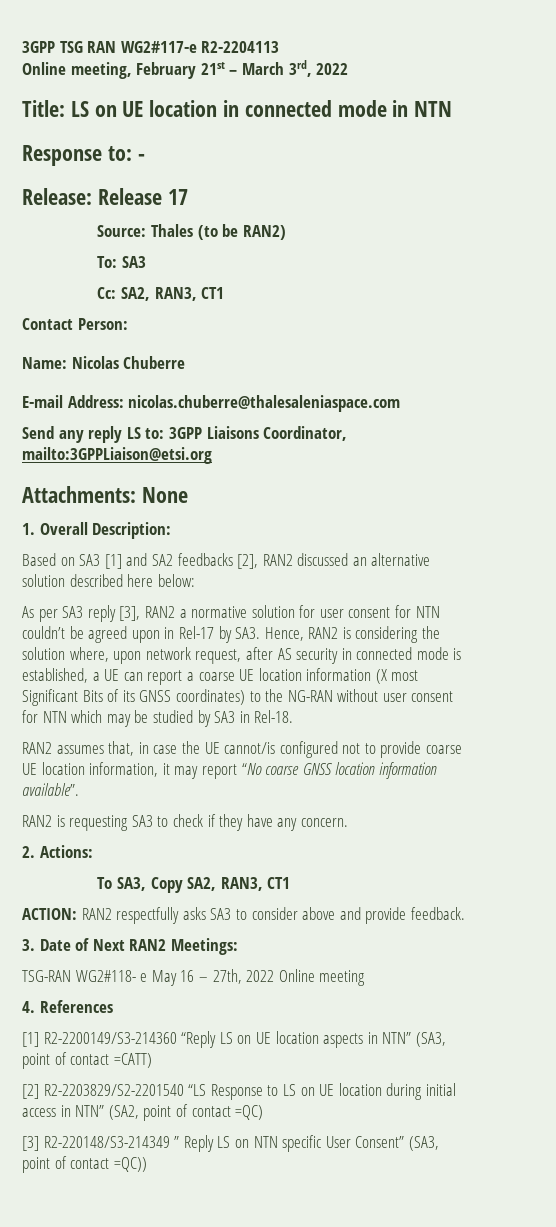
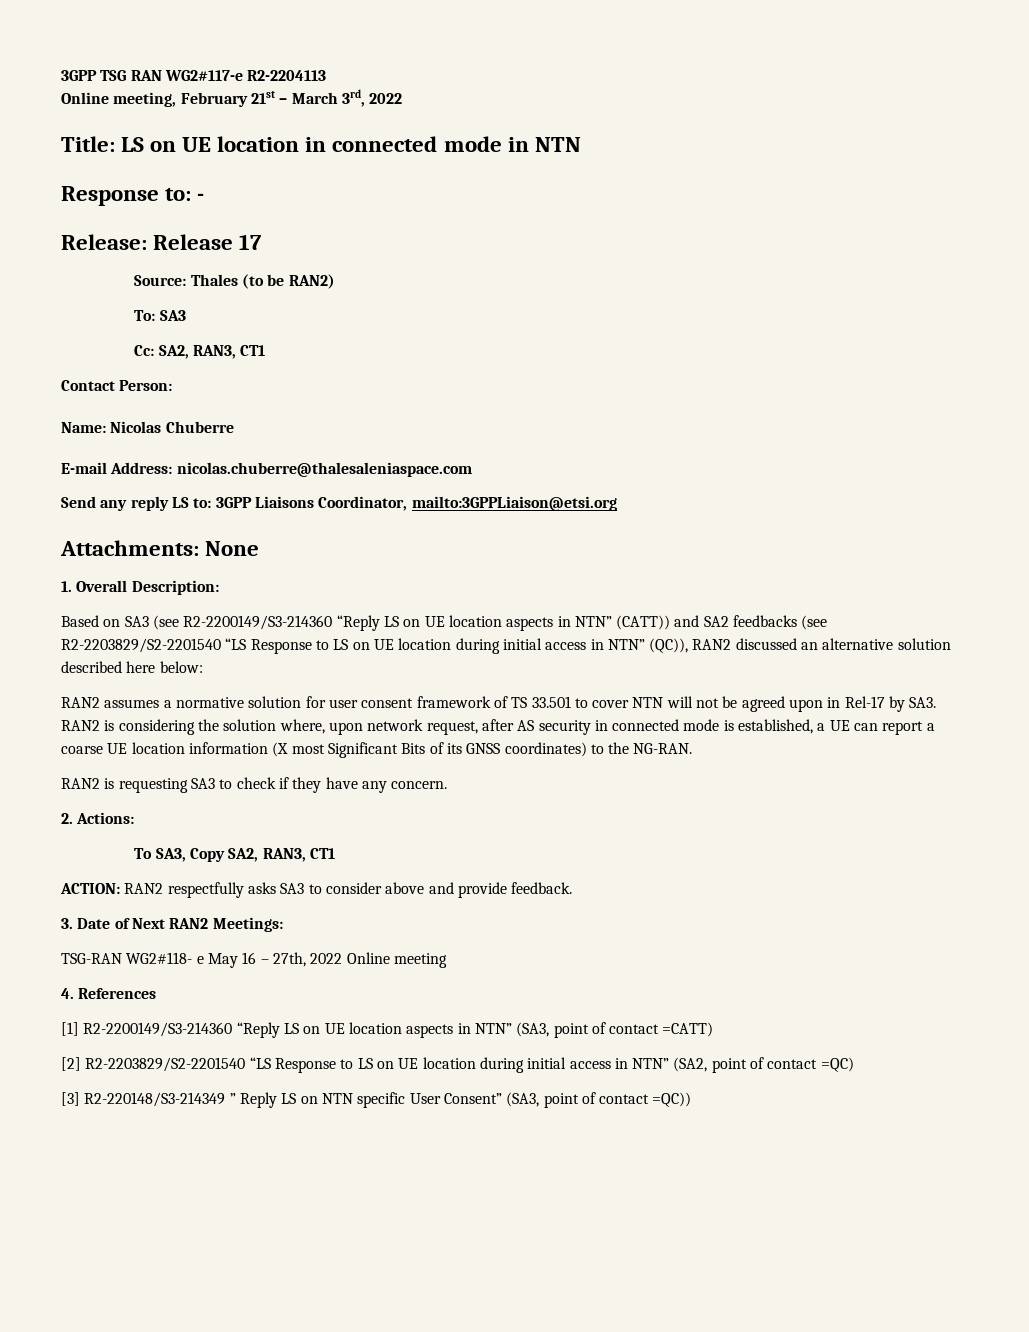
- Based on SA3 [1] and SA2 feedbacks [2], RAN2 discussed an alternative solution described here below:
+ Based on SA3 (see R2-2200149/S3-214360 “Reply LS on UE location aspects in NTN” (CATT)) and SA2 feedbacks (see R2-2203829/S2-2201540 “LS Response to LS on UE location during initial access in NTN” (QC)), RAN2 discussed an alternative solution described here below:
- As per SA3 reply [3], RAN2 a normative solution for user consent for NTN couldn’t be agreed upon in Rel-17 by SA3. Hence, RAN2 is considering the solution where, upon network request, after AS security in connected mode is established, a UE can report a coarse UE location information (X most Significant Bits of its GNSS coordinates) to the NG-RAN without user consent for NTN which may be studied by SA3 in Rel-18.
- RAN2 assumes that, in case the UE cannot/is configured not to provide coarse UE location information, it may report “No coarse GNSS location information available”.
+ RAN2 assumes a normative solution for user consent framework of TS 33.501 to cover NTN will not be agreed upon in Rel-17 by SA3. RAN2 is considering the solution where, upon network request, after AS security in connected mode is established, a UE can report a coarse UE location information (X most Significant Bits of its GNSS coordinates) to the NG-RAN.

